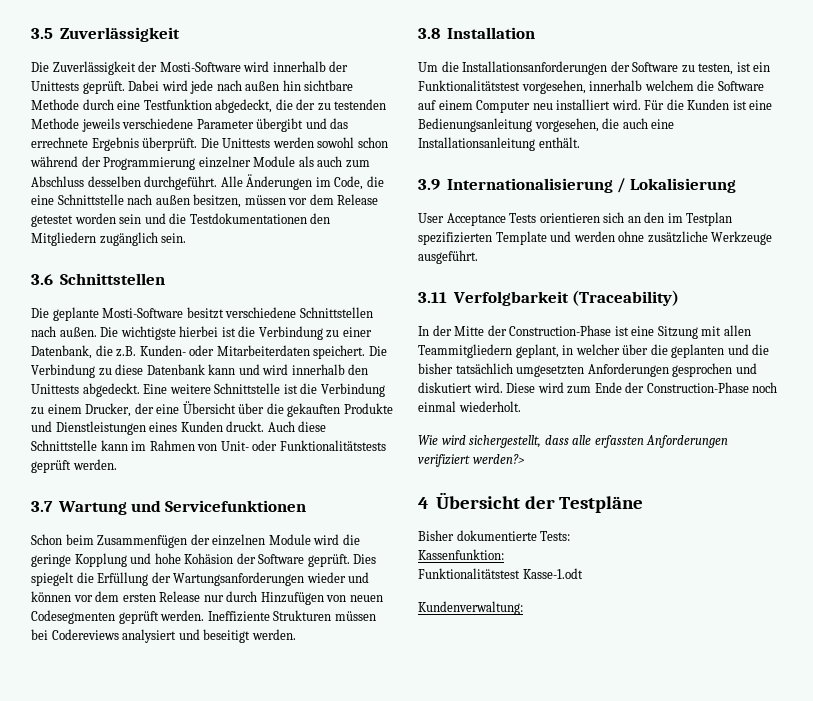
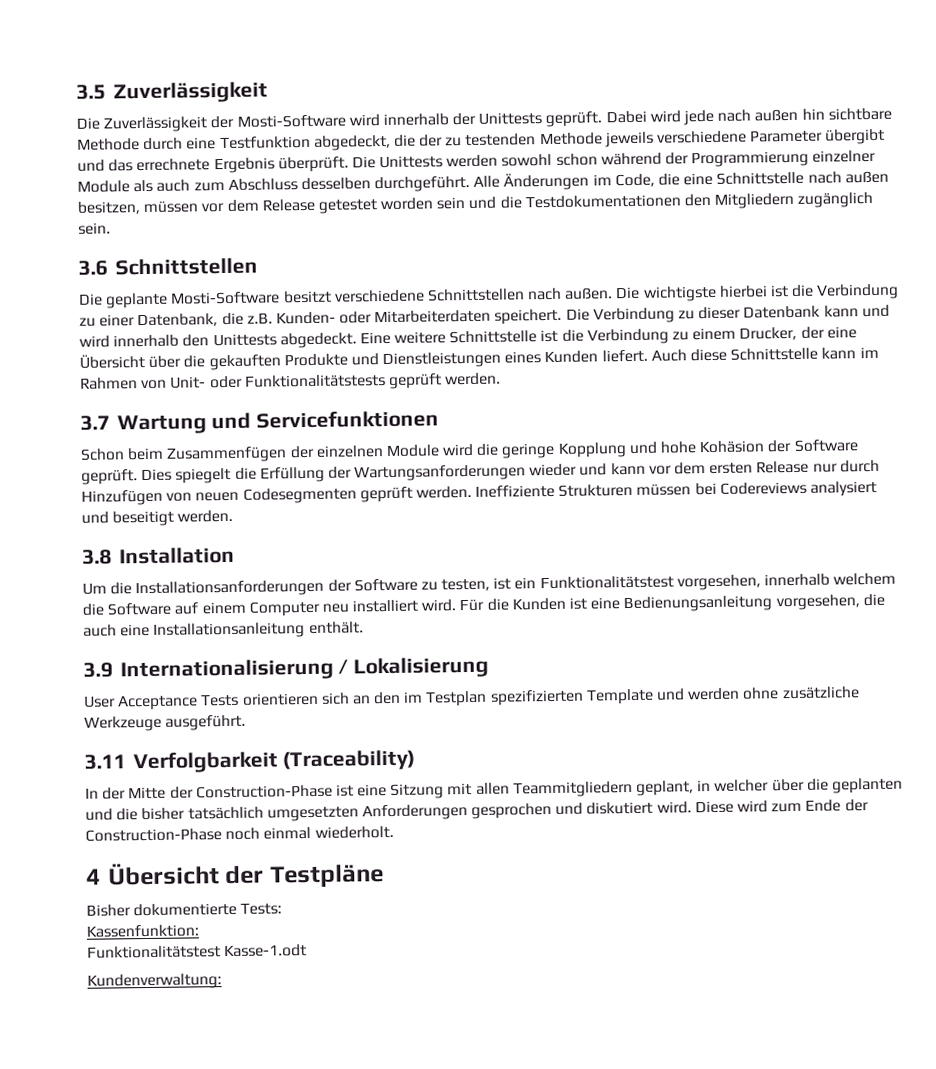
- Die Verbindung zu diese Datenbank kann und wird innerhalb den Unittests abgedeckt.
+ Die Verbindung zu dieser Datenbank kann und wird innerhalb den Unittests abgedeckt.
- Eine weitere Schnittstelle ist die Verbindung zu einem Drucker, der eine Übersicht über die gekauften Produkte und Dienstleistungen eines Kunden druckt.
+ Eine weitere Schnittstelle ist die Verbindung zu einem Drucker, der eine Übersicht über die gekauften Produkte und Dienstleistungen eines Kunden liefert.
- Dies spiegelt die Erfüllung der Wartungsanforderungen wieder und können vor dem ersten Release nur durch Hinzufügen von neuen Codesegmenten geprüft werden.
+ Dies spiegelt die Erfüllung der Wartungsanforderungen wieder und kann vor dem ersten Release nur durch Hinzufügen von neuen Codesegmenten geprüft werden.
- Wie wird sichergestellt, dass alle erfassten Anforderungen verifiziert werden?>

